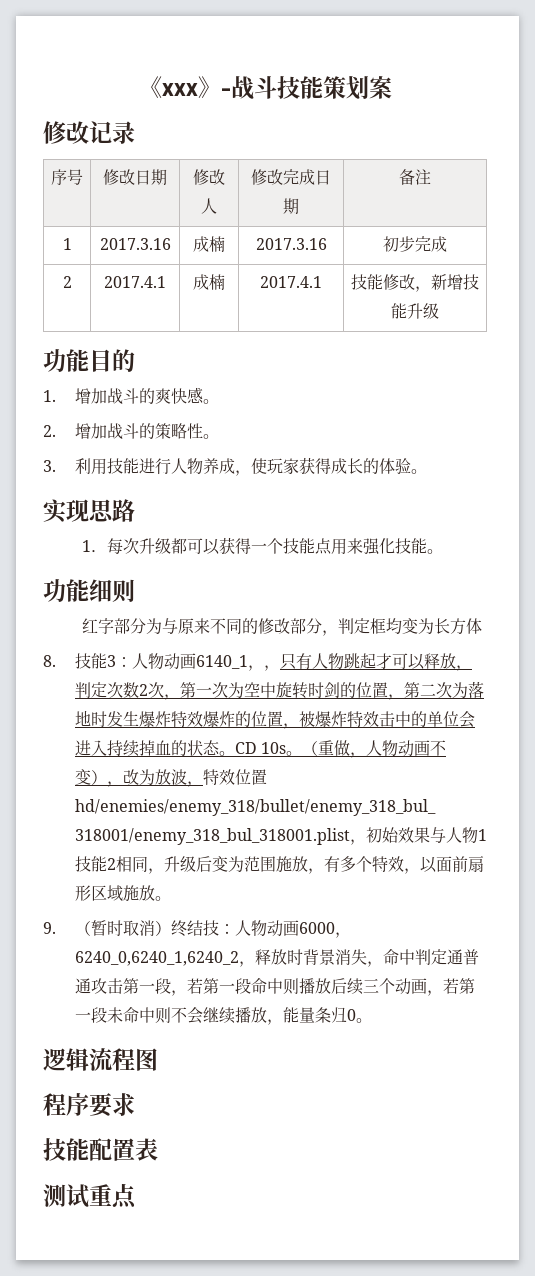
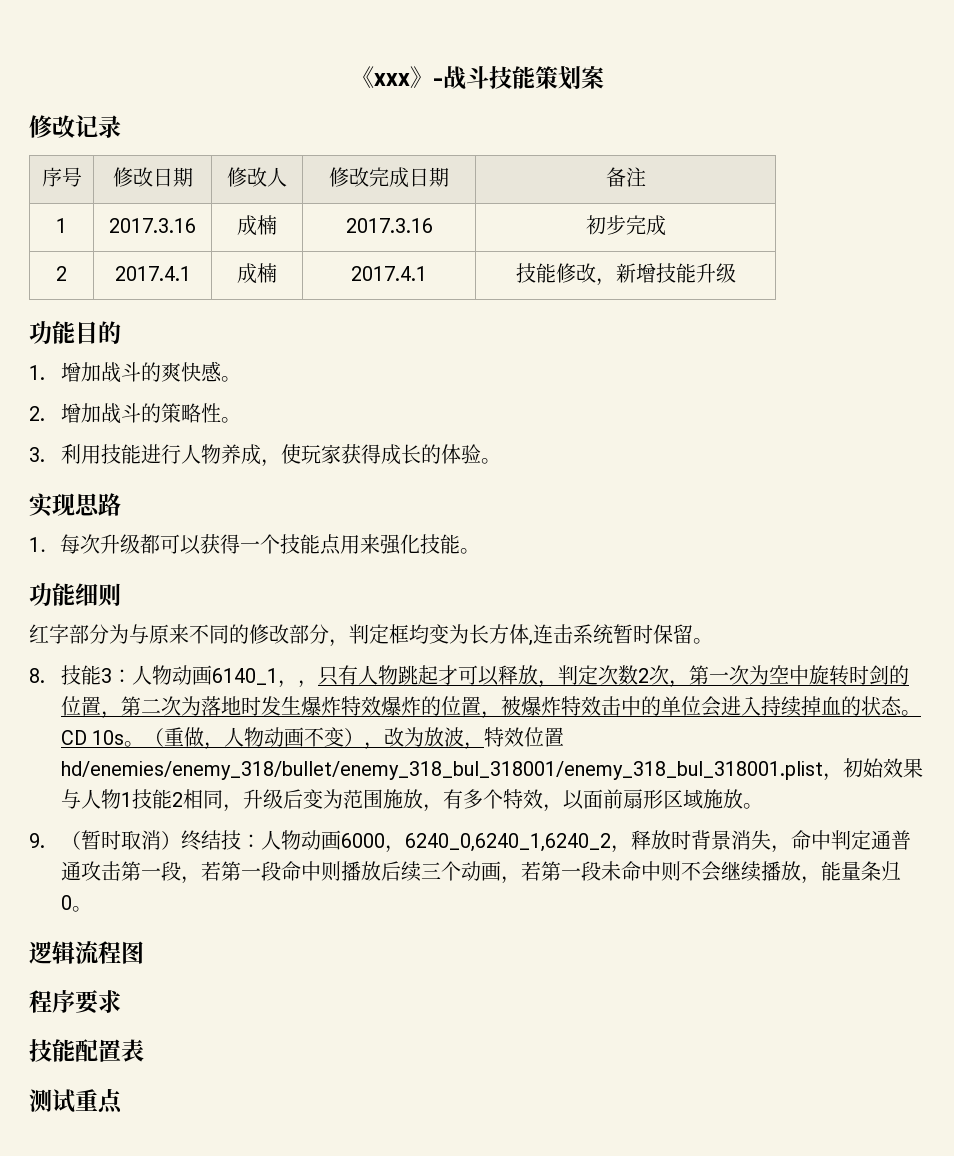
- 红字部分为与原来不同的修改部分，判定框均变为长方体
+ 红字部分为与原来不同的修改部分，判定框均变为长方体,连击系统暂时保留。

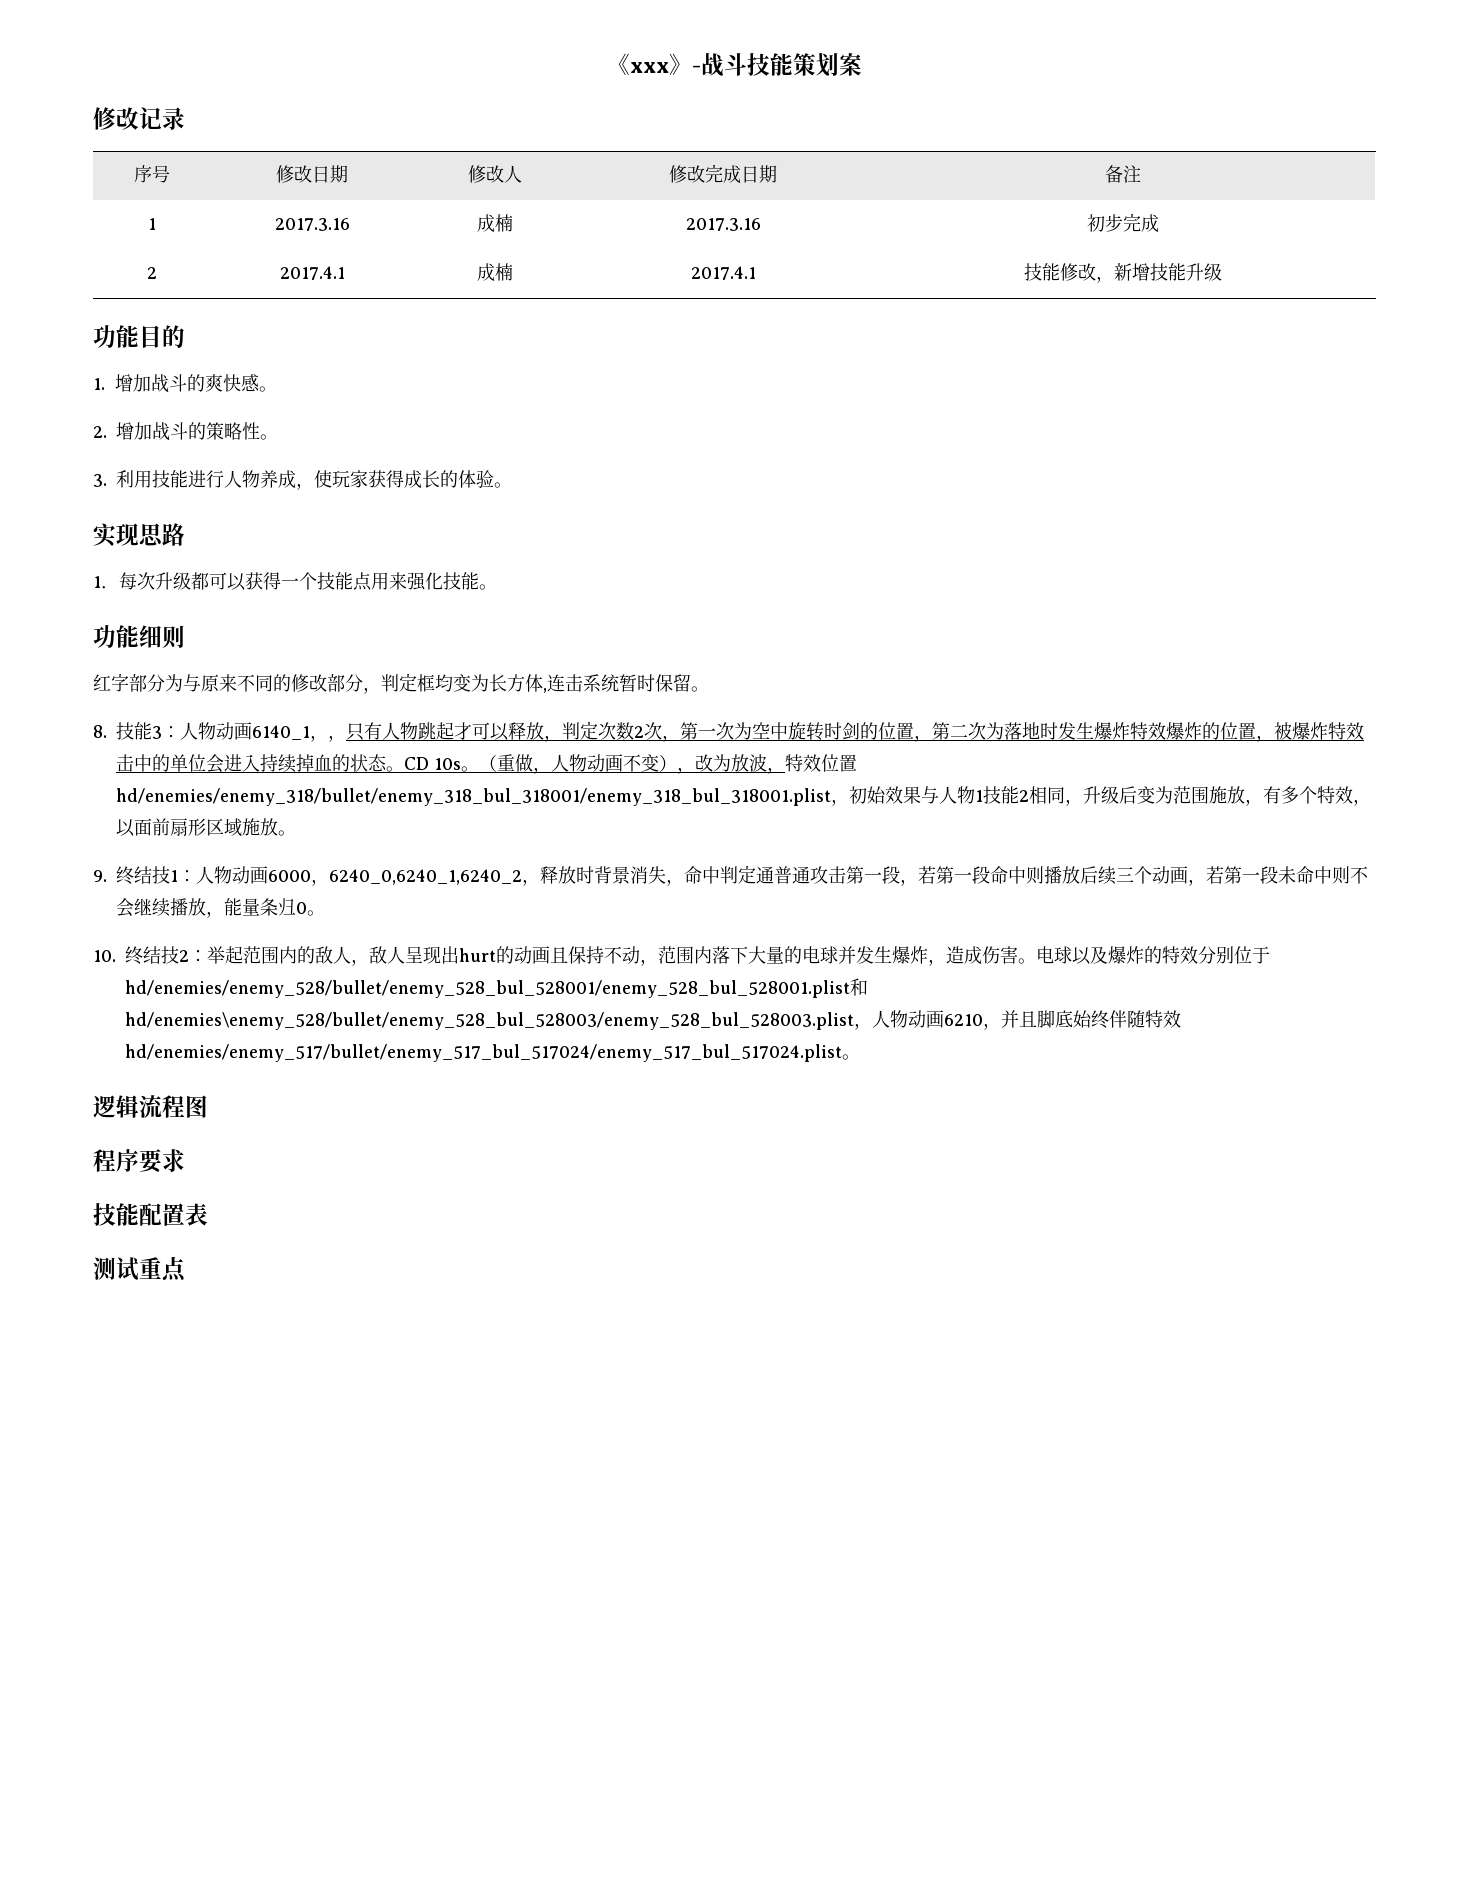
- 9.（暂时取消）终结技：人物动画6000，6240_0,6240_1,6240_2，释放时背景消失，命中判定通普通攻击第一段，若第一段命中则播放后续三个动画，若第一段未命中则不会继续播放，能量条归0。
+ 9.终结技1：人物动画6000，6240_0,6240_1,6240_2，释放时背景消失，命中判定通普通攻击第一段，若第一段命中则播放后续三个动画，若第一段未命中则不会继续播放，能量条归0。
+ 10.终结技2：举起范围内的敌人，敌人呈现出hurt的动画且保持不动，范围内落下大量的电球并发生爆炸，造成伤害。电球以及爆炸的特效分别位于hd/enemies/enemy_528/bullet/enemy_528_bul_528001/enemy_528_bul_528001.plist和hd/enemies\enemy_528/bullet/enemy_528_bul_528003/enemy_528_bul_528003.plist，人物动画6210，并且脚底始终伴随特效hd/enemies/enemy_517/bullet/enemy_517_bul_517024/enemy_517_bul_517024.plist。

